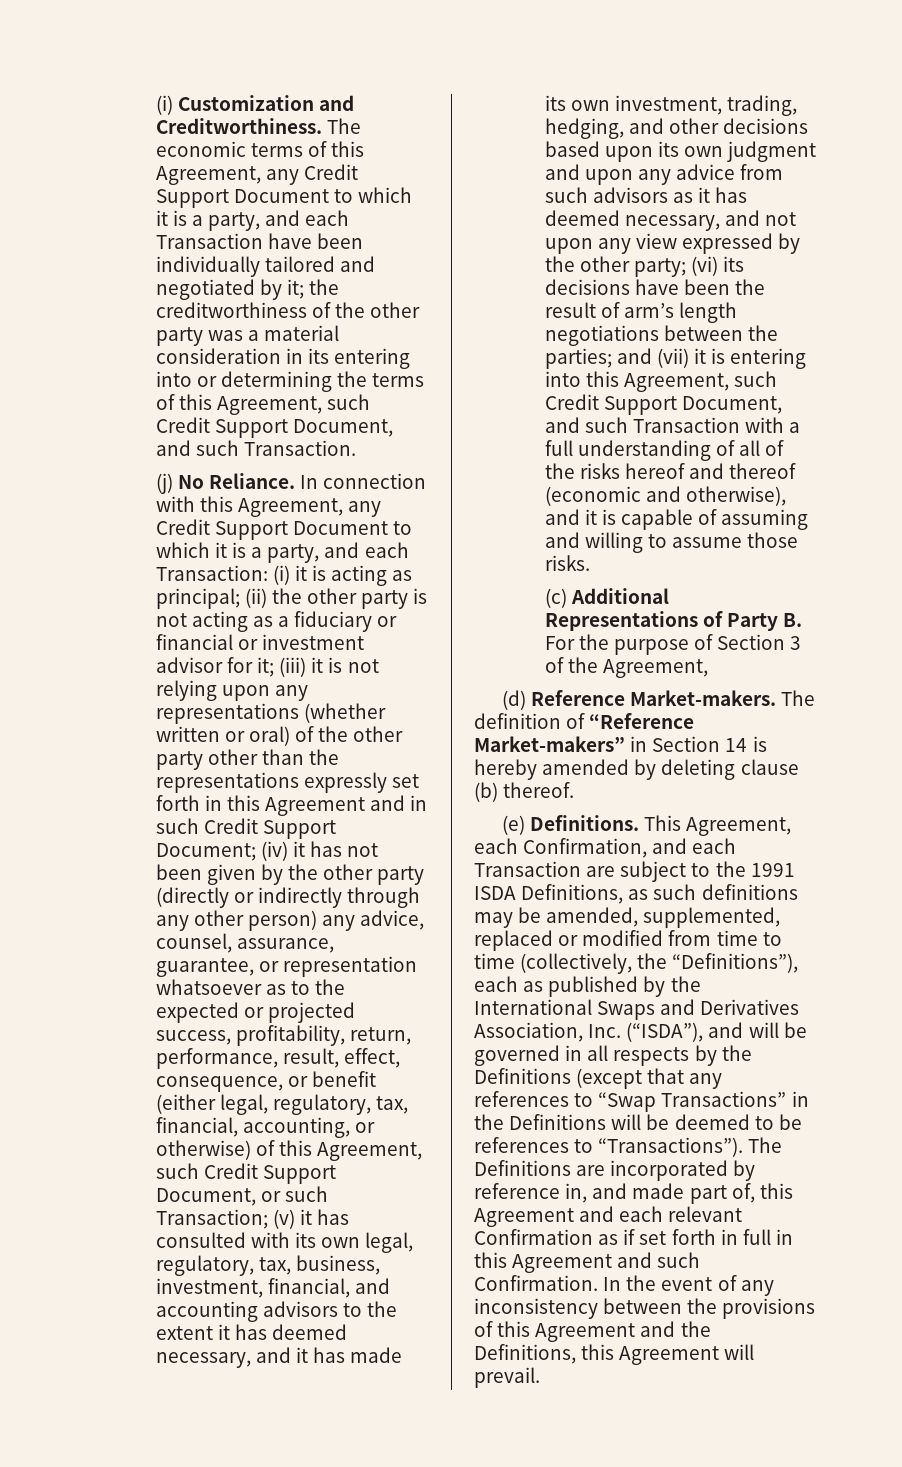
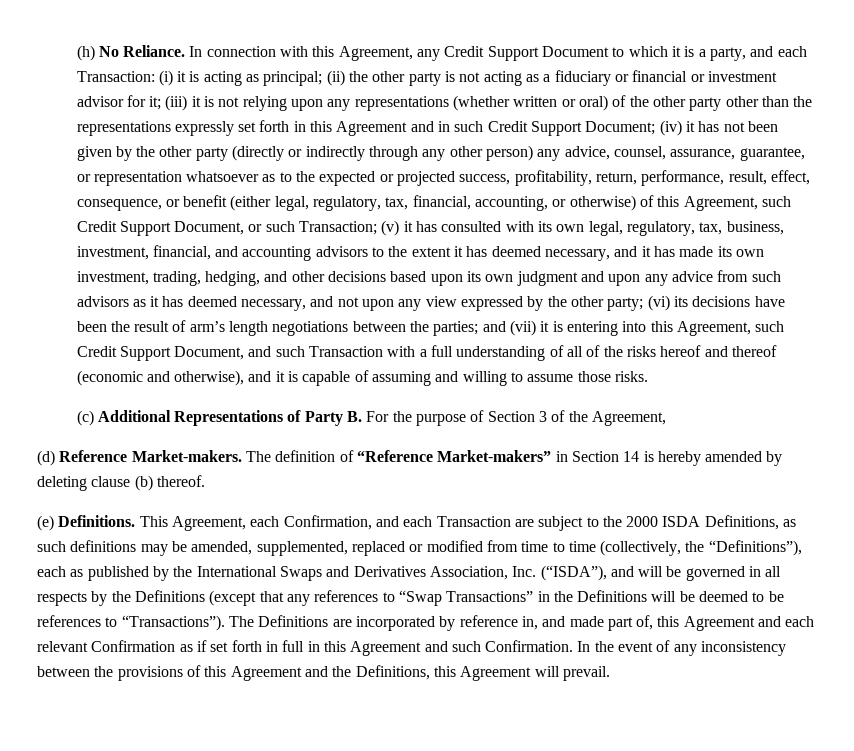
- (i) Customization and Creditworthiness. The economic terms of this Agreement, any Credit Support Document to which it is a party, and each Transaction have been individually tailored and negotiated by it; the creditworthiness of the other party was a material consideration in its entering into or determining the terms of this Agreement, such Credit Support Document, and such Transaction.
- (j) No Reliance.
+ (h) No Reliance.
- This Agreement, each Confirmation, and each Transaction are subject to the 1991 ISDA Definitions, as such definitions may be amended, supplemented, replaced or modified from time to time (collectively, the “Definitions”), each as published by the International Swaps and Derivatives Association, Inc. (“ISDA”), and will be governed in all respects by the Definitions (except that any references to “Swap Transactions” in the Definitions will be deemed to be references to “Transactions”).
+ This Agreement, each Confirmation, and each Transaction are subject to the 2000 ISDA Definitions, as such definitions may be amended, supplemented, replaced or modified from time to time (collectively, the “Definitions”), each as published by the International Swaps and Derivatives Association, Inc. (“ISDA”), and will be governed in all respects by the Definitions (except that any references to “Swap Transactions” in the Definitions will be deemed to be references to “Transactions”).

